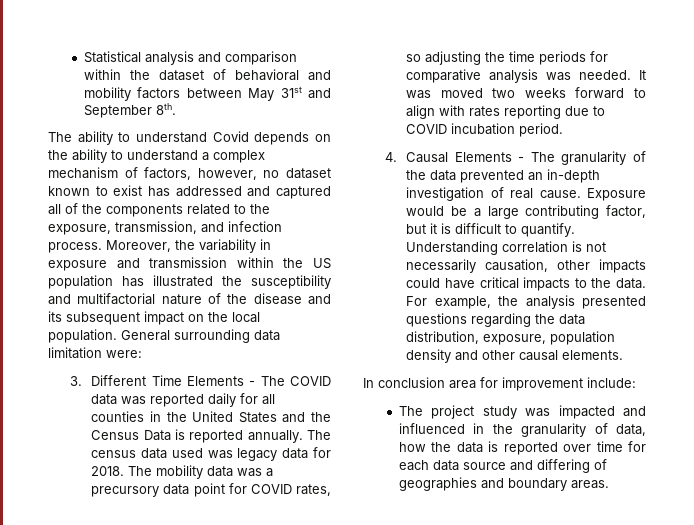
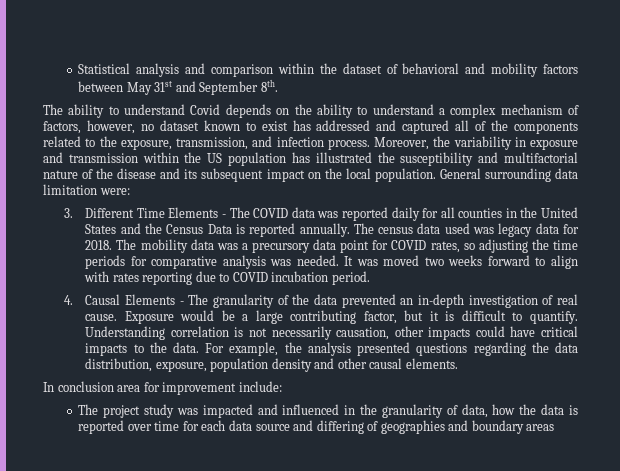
- The project study was impacted and influenced in the granularity of data, how the data is reported over time for each data source and differing of geographies and boundary areas.
+ The project study was impacted and influenced in the granularity of data, how the data is reported over time for each data source and differing of geographies and boundary areas

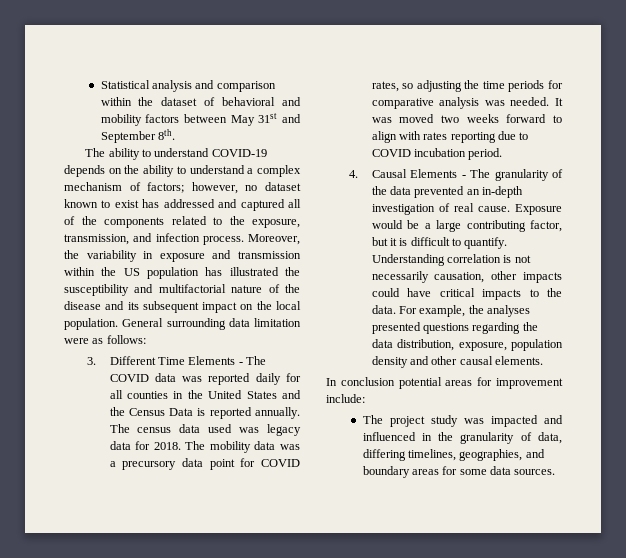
- The ability to understand Covid depends on the ability to understand a complex mechanism of factors, however, no dataset known to exist has addressed and captured all of the components related to the exposure, transmission, and infection process.
+ The ability to understand COVID-19 depends on the ability to understand a complex mechanism of factors; however, no dataset known to exist has addressed and captured all of the components related to the exposure, transmission, and infection process.
- General surrounding data limitation were:
+ General surrounding data limitation were as follows:
- For example, the analysis presented questions regarding the data distribution, exposure, population density and other causal elements.
+ For example, the analyses presented questions regarding the data distribution, exposure, population density and other causal elements.
- In conclusion area for improvement include:
+ In conclusion potential areas for improvement include:
- The project study was impacted and influenced in the granularity of data, how the data is reported over time for each data source and differing of geographies and boundary areas
+ The project study was impacted and influenced in the granularity of data, differing timelines, geographies, and boundary areas for some data sources.

